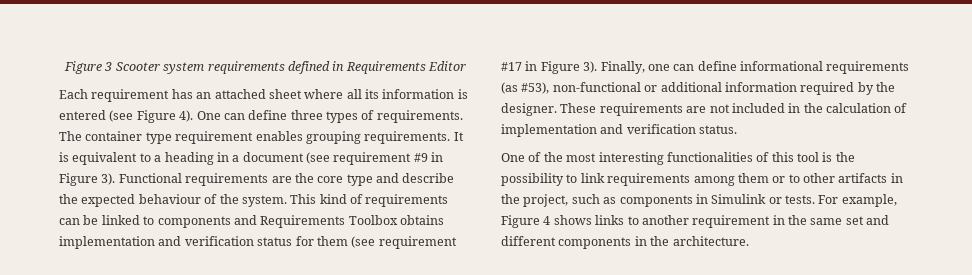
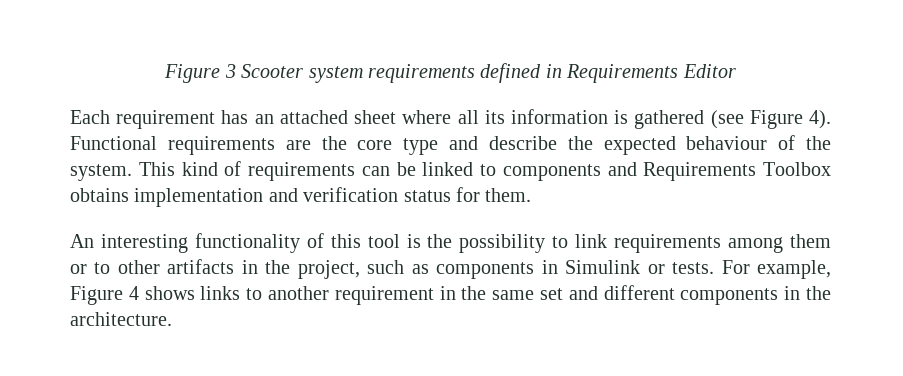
- Each requirement has an attached sheet where all its information is entered (see Figure 4).
+ Each requirement has an attached sheet where all its information is gathered (see Figure 4).
- One can define three types of requirements. The container type requirement enables grouping requirements. It is equivalent to a heading in a document (see requirement #9 in Figure 3).
- This kind of requirements can be linked to components and Requirements Toolbox obtains implementation and verification status for them (see requirement #17 in Figure 3). Finally, one can define informational requirements (as #53), non-functional or additional information required by the designer. These requirements are not included in the calculation of implementation and verification status.
- One of the most interesting functionalities of this tool is the possibility to link requirements among them or to other artifacts in the project, such as components in Simulink or tests.
+ This kind of requirements can be linked to components and Requirements Toolbox obtains implementation and verification status for them.
+ An interesting functionality of this tool is the possibility to link requirements among them or to other artifacts in the project, such as components in Simulink or tests.

